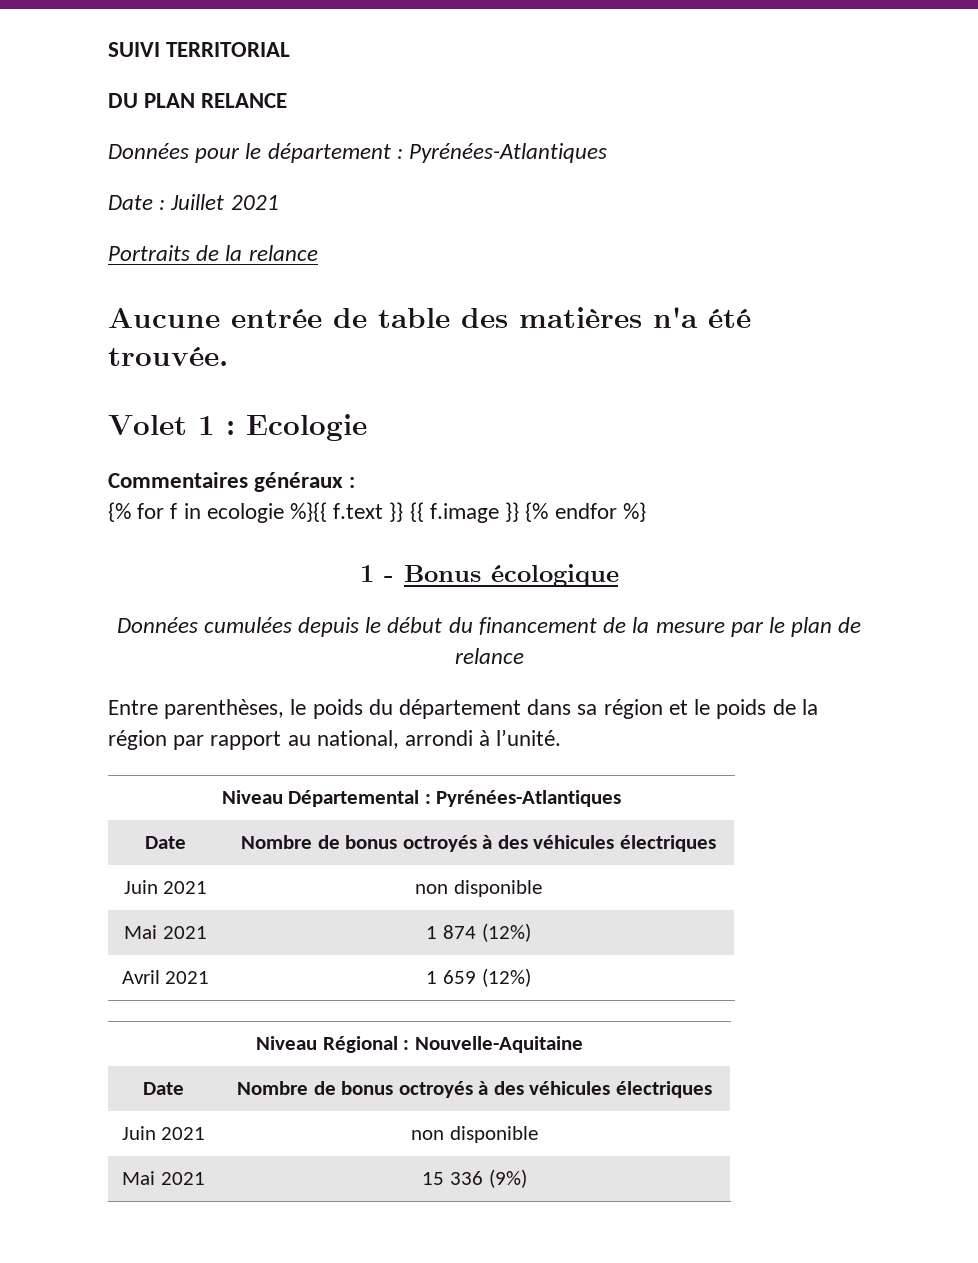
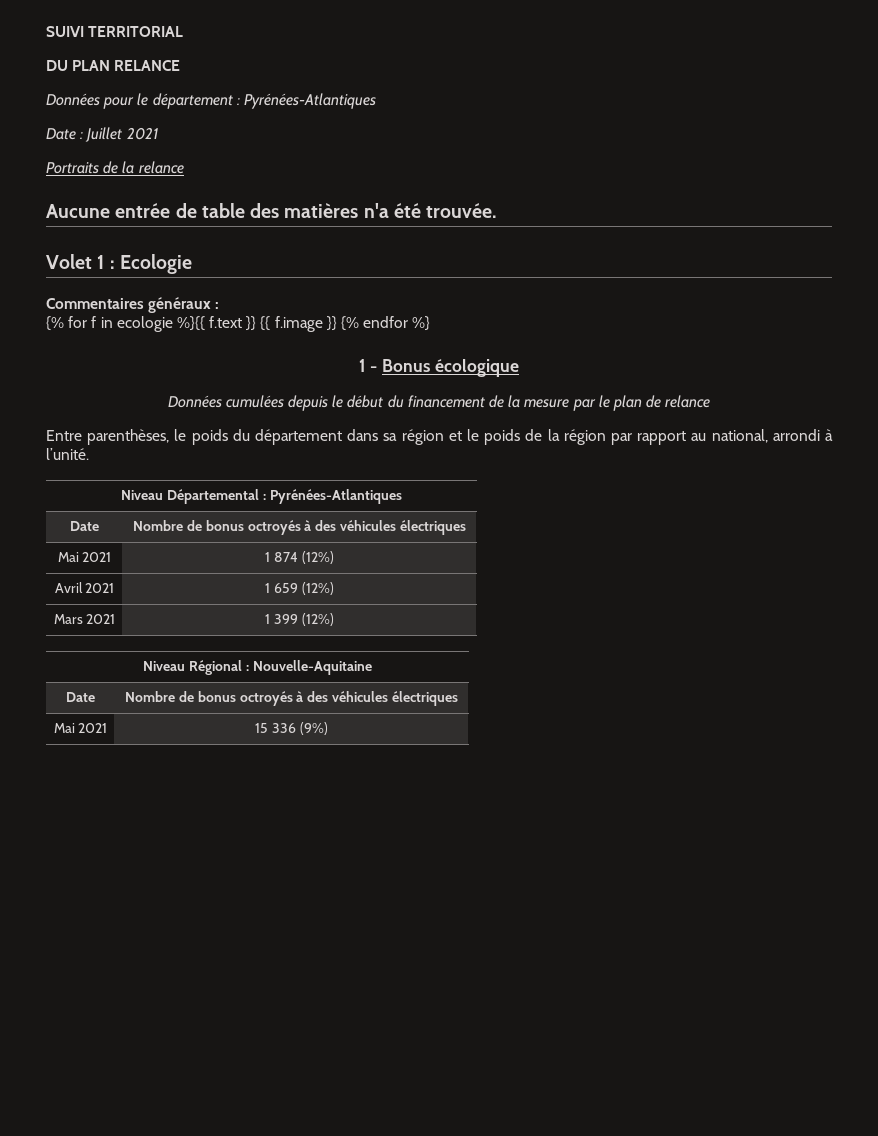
  Niveau Départemental : Pyrénées-Atlantiques
  Date | Nombre de bonus octroyés à des véhicules électriques
- Juin 2021 | non disponible
+ Mars 2021 | 1 399 (12%)
  Niveau Régional : Nouvelle-Aquitaine
  Date | Nombre de bonus octroyés à des véhicules électriques
- Juin 2021 | non disponible

